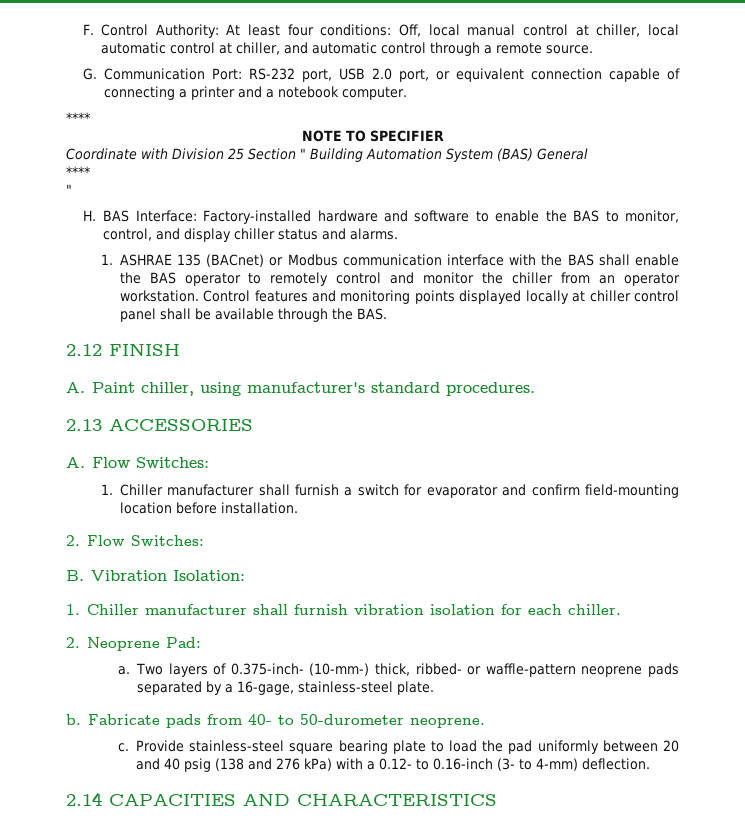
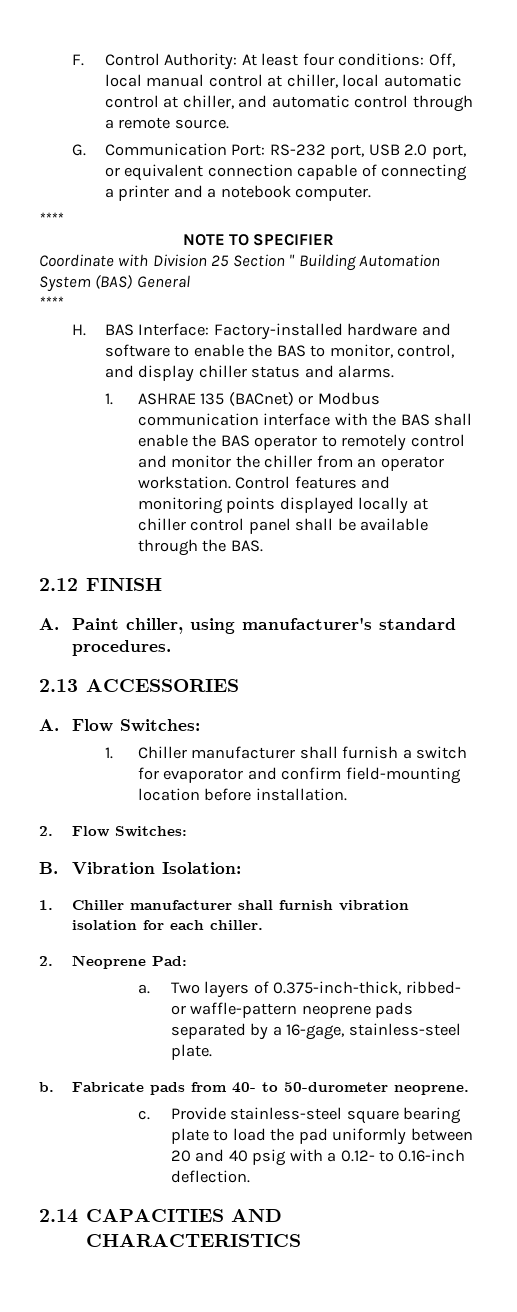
  Coordinate with Division 25 Section " Building Automation System (BAS) General
  ****
- "
- Two layers of 0.375-inch- (10-mm-) thick, ribbed- or waffle-pattern neoprene pads separated by a 16-gage, stainless-steel plate.
+ Two layers of 0.375-inch-thick, ribbed- or waffle-pattern neoprene pads separated by a 16-gage, stainless-steel plate.
- Provide stainless-steel square bearing plate to load the pad uniformly between 20 and 40 psig (138 and 276 kPa) with a 0.12- to 0.16-inch (3- to 4-mm) deflection.
+ Provide stainless-steel square bearing plate to load the pad uniformly between 20 and 40 psig with a 0.12- to 0.16-inch deflection.

